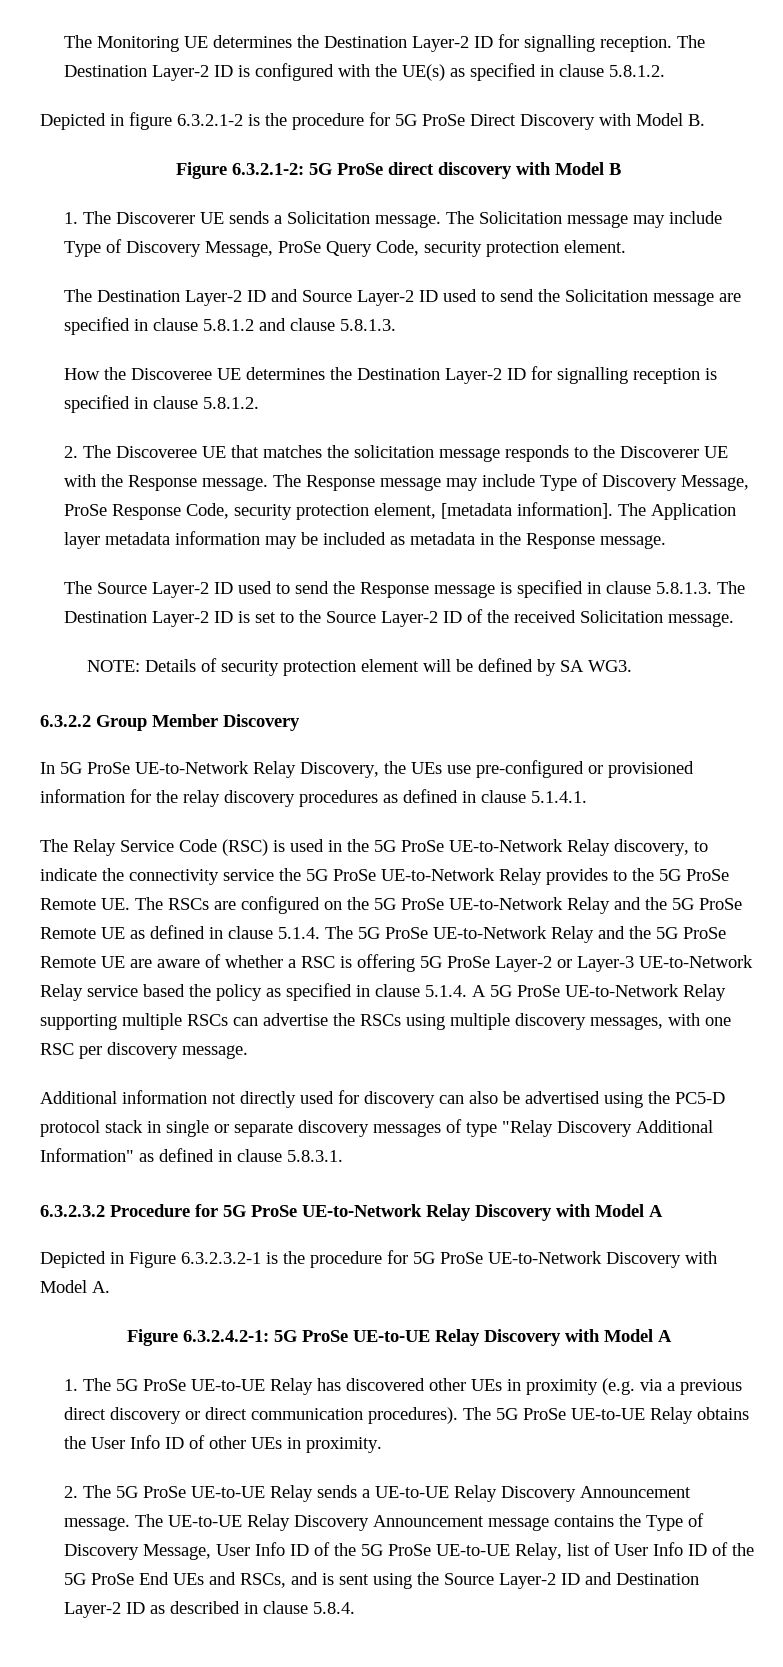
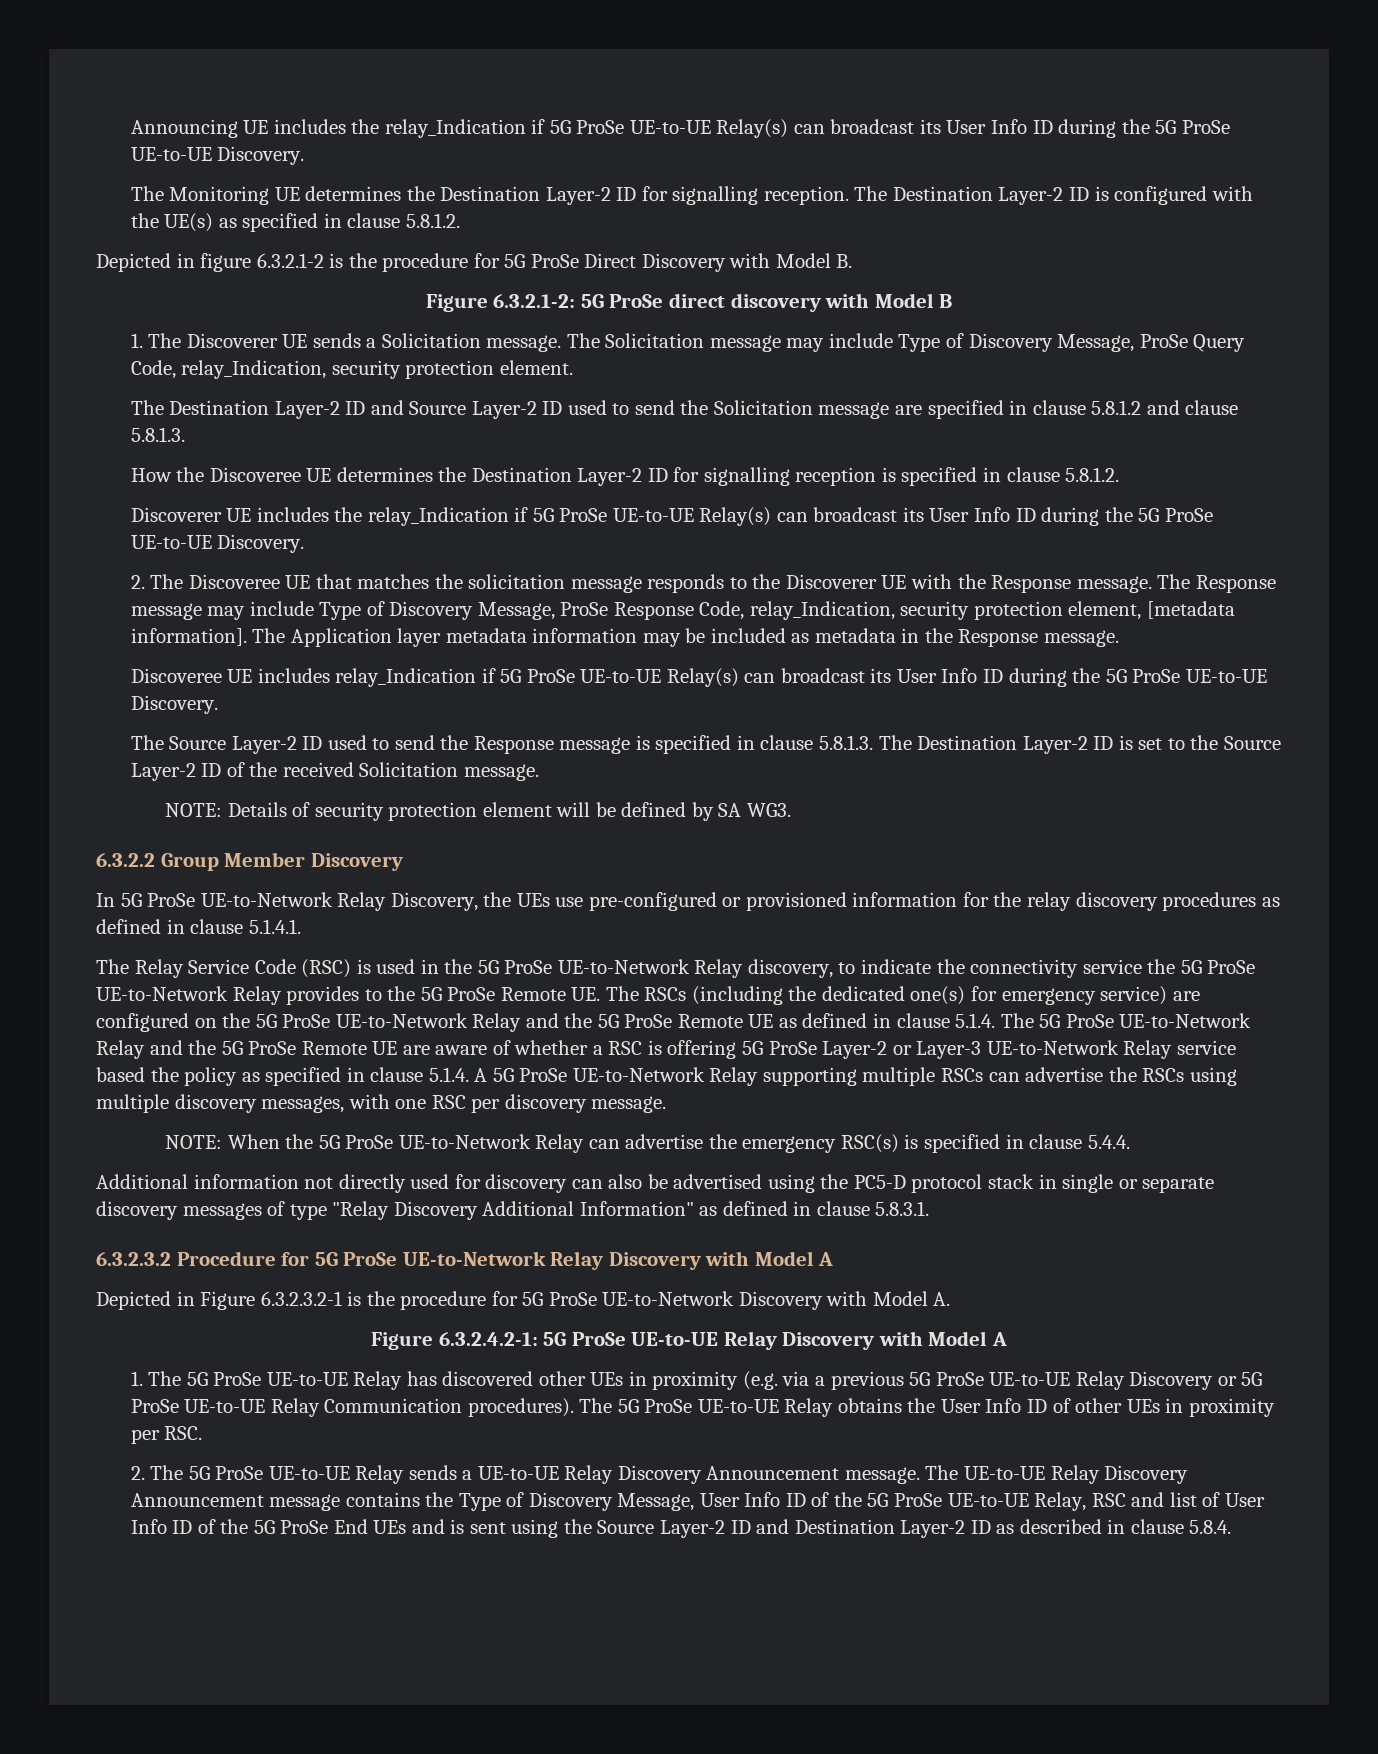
+ Announcing UE includes the relay_Indication if 5G ProSe UE-to-UE Relay(s) can broadcast its User Info ID during the 5G ProSe UE-to-UE Discovery.
- The Solicitation message may include Type of Discovery Message, ProSe Query Code, security protection element.
+ The Solicitation message may include Type of Discovery Message, ProSe Query Code, relay_Indication, security protection element.
+ Discoverer UE includes the relay_Indication if 5G ProSe UE-to-UE Relay(s) can broadcast its User Info ID during the 5G ProSe UE-to-UE Discovery.
- The Response message may include Type of Discovery Message, ProSe Response Code, security protection element, [metadata information].
+ The Response message may include Type of Discovery Message, ProSe Response Code, relay_Indication, security protection element, [metadata information].
+ Discoveree UE includes relay_Indication if 5G ProSe UE-to-UE Relay(s) can broadcast its User Info ID during the 5G ProSe UE-to-UE Discovery.
- The Relay Service Code (RSC) is used in the 5G ProSe UE-to-Network Relay discovery, to indicate the connectivity service the 5G ProSe UE-to-Network Relay provides to the 5G ProSe Remote UE. The RSCs are configured on the 5G ProSe UE-to-Network Relay and the 5G ProSe Remote UE as defined in clause 5.1.4. The 5G ProSe UE-to-Network Relay and the 5G ProSe Remote UE are aware of whether a RSC is offering 5G ProSe Layer-2 or Layer-3 UE-to-Network Relay service based the policy as specified in clause 5.1.4. A 5G ProSe UE-to-Network Relay supporting multiple RSCs can advertise the RSCs using multiple discovery messages, with one RSC per discovery message.
+ The Relay Service Code (RSC) is used in the 5G ProSe UE-to-Network Relay discovery, to indicate the connectivity service the 5G ProSe UE-to-Network Relay provides to the 5G ProSe Remote UE. The RSCs (including the dedicated one(s) for emergency service) are configured on the 5G ProSe UE-to-Network Relay and the 5G ProSe Remote UE as defined in clause 5.1.4. The 5G ProSe UE-to-Network Relay and the 5G ProSe Remote UE are aware of whether a RSC is offering 5G ProSe Layer-2 or Layer-3 UE-to-Network Relay service based the policy as specified in clause 5.1.4. A 5G ProSe UE-to-Network Relay supporting multiple RSCs can advertise the RSCs using multiple discovery messages, with one RSC per discovery message.
+ NOTE: When the 5G ProSe UE-to-Network Relay can advertise the emergency RSC(s) is specified in clause 5.4.4.
- 1. The 5G ProSe UE-to-UE Relay has discovered other UEs in proximity (e.g. via a previous direct discovery or direct communication procedures).
+ 1. The 5G ProSe UE-to-UE Relay has discovered other UEs in proximity (e.g. via a previous 5G ProSe UE-to-UE Relay Discovery or 5G ProSe UE-to-UE Relay Communication procedures).
- The 5G ProSe UE-to-UE Relay obtains the User Info ID of other UEs in proximity.
+ The 5G ProSe UE-to-UE Relay obtains the User Info ID of other UEs in proximity per RSC.
- The UE-to-UE Relay Discovery Announcement message contains the Type of Discovery Message, User Info ID of the 5G ProSe UE-to-UE Relay, list of User Info ID of the 5G ProSe End UEs and RSCs, and is sent using the Source Layer-2 ID and Destination Layer-2 ID as described in clause 5.8.4.
+ The UE-to-UE Relay Discovery Announcement message contains the Type of Discovery Message, User Info ID of the 5G ProSe UE-to-UE Relay, RSC and list of User Info ID of the 5G ProSe End UEs and is sent using the Source Layer-2 ID and Destination Layer-2 ID as described in clause 5.8.4.

